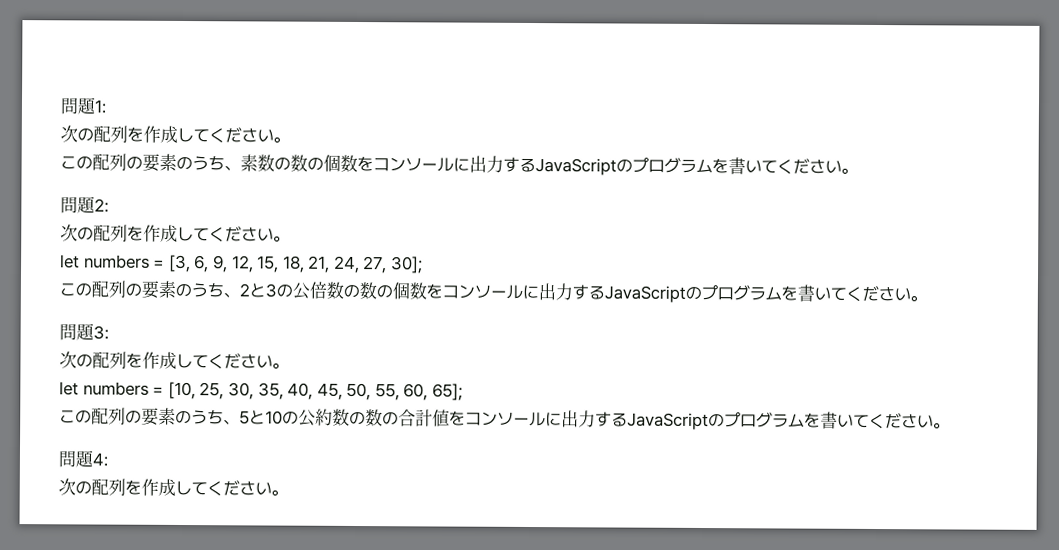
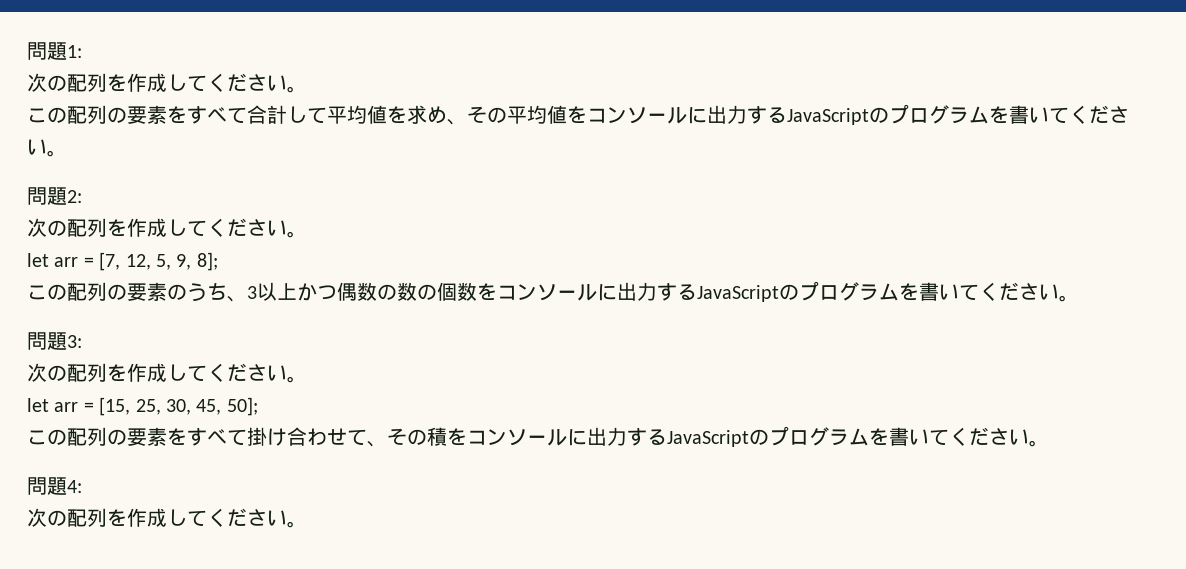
- この配列の要素のうち、素数の数の個数をコンソールに出力するJavaScriptのプログラムを書いてください。
+ この配列の要素をすべて合計して平均値を求め、その平均値をコンソールに出力するJavaScriptのプログラムを書いてください。
- let numbers = [3, 6, 9, 12, 15, 18, 21, 24, 27, 30];
- この配列の要素のうち、2と3の公倍数の数の個数をコンソールに出力するJavaScriptのプログラムを書いてください。
+ let arr = [7, 12, 5, 9, 8];
+ この配列の要素のうち、3以上かつ偶数の数の個数をコンソールに出力するJavaScriptのプログラムを書いてください。
- let numbers = [10, 25, 30, 35, 40, 45, 50, 55, 60, 65];
- この配列の要素のうち、5と10の公約数の数の合計値をコンソールに出力するJavaScriptのプログラムを書いてください。
+ let arr = [15, 25, 30, 45, 50];
+ この配列の要素をすべて掛け合わせて、その積をコンソールに出力するJavaScriptのプログラムを書いてください。

